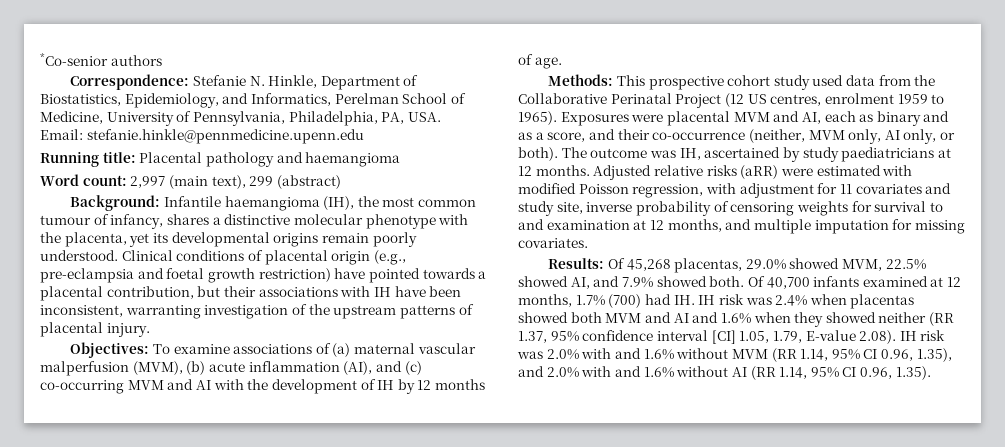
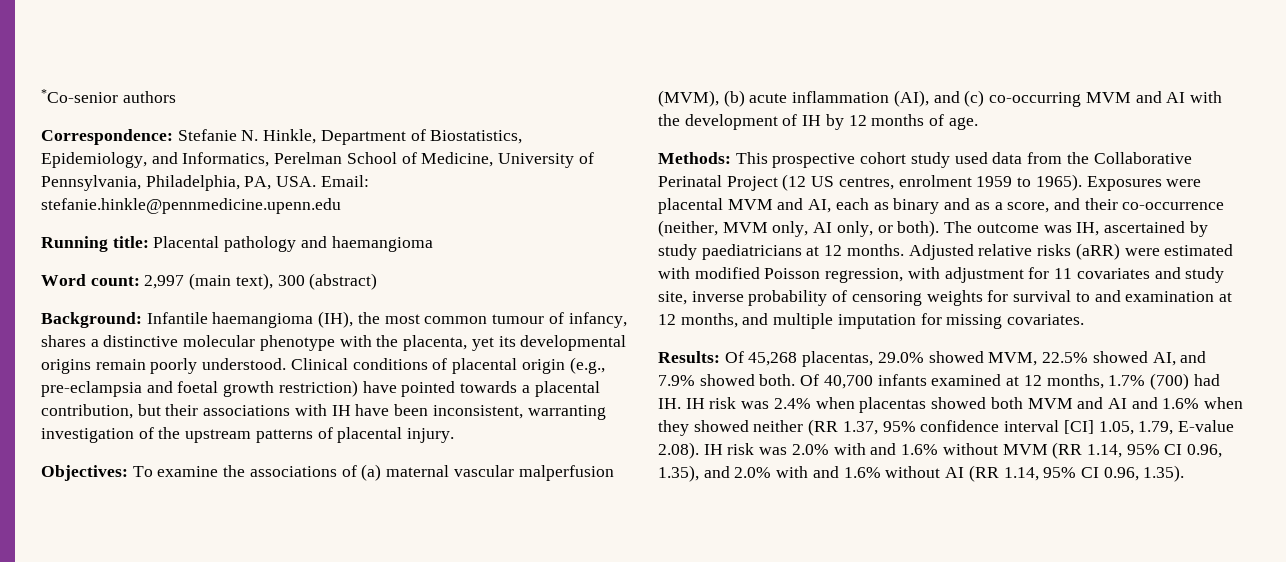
- Word count: 2,997 (main text), 299 (abstract)
+ Word count: 2,997 (main text), 300 (abstract)
- Objectives: To examine associations of (a) maternal vascular malperfusion (MVM), (b) acute inflammation (AI), and (c) co-occurring MVM and AI with the development of IH by 12 months of age.
+ Objectives: To examine the associations of (a) maternal vascular malperfusion (MVM), (b) acute inflammation (AI), and (c) co-occurring MVM and AI with the development of IH by 12 months of age.

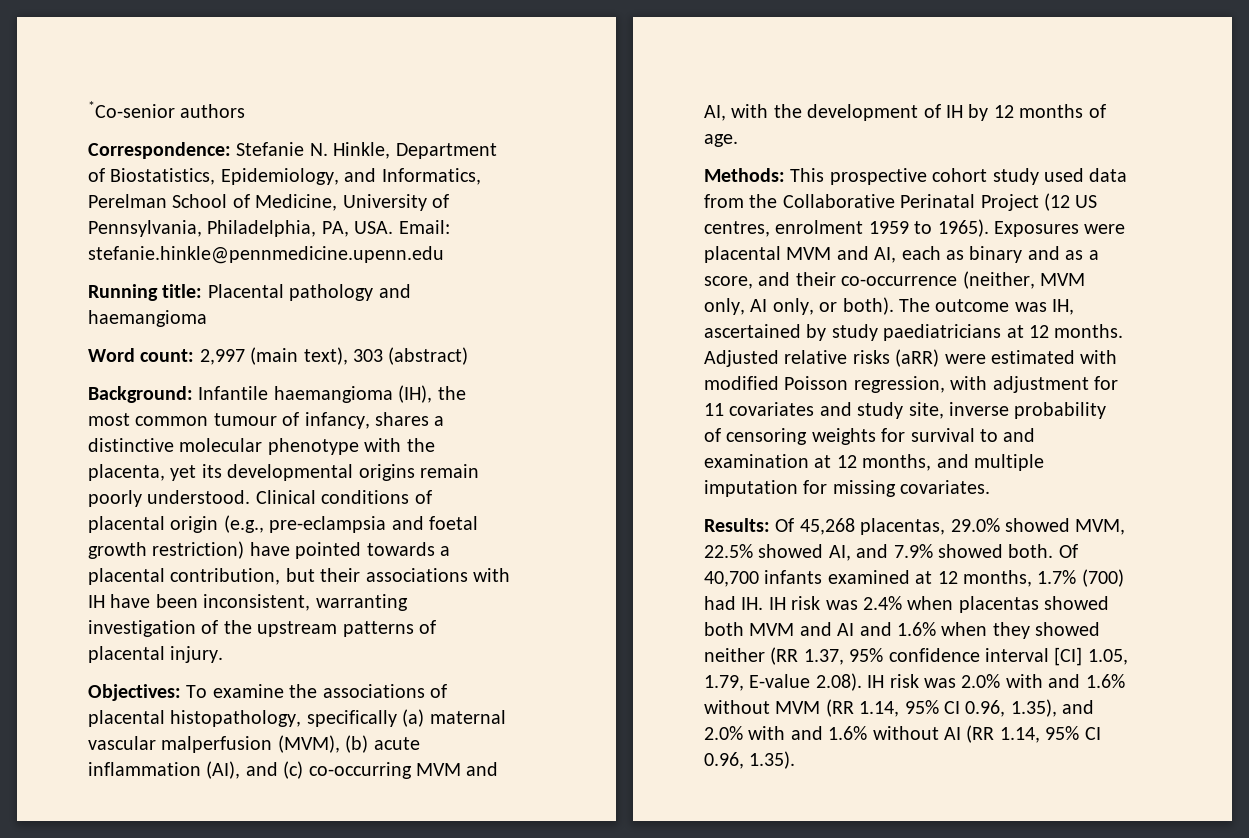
- Word count: 2,997 (main text), 300 (abstract)
+ Word count: 2,997 (main text), 303 (abstract)
- Objectives: To examine the associations of (a) maternal vascular malperfusion (MVM), (b) acute inflammation (AI), and (c) co-occurring MVM and AI with the development of IH by 12 months of age.
+ Objectives: To examine the associations of placental histopathology, specifically (a) maternal vascular malperfusion (MVM), (b) acute inflammation (AI), and (c) co-occurring MVM and AI, with the development of IH by 12 months of age.

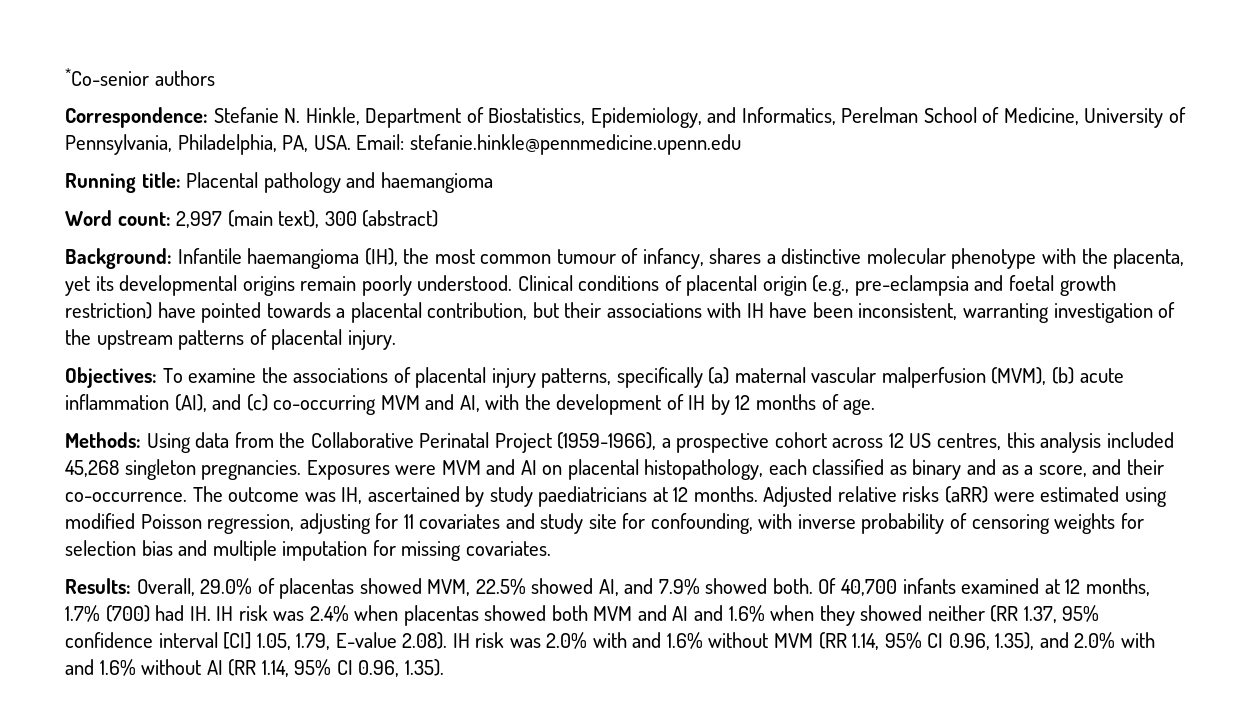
- Word count: 2,997 (main text), 303 (abstract)
+ Word count: 2,997 (main text), 300 (abstract)
- Objectives: To examine the associations of placental histopathology, specifically (a) maternal vascular malperfusion (MVM), (b) acute inflammation (AI), and (c) co-occurring MVM and AI, with the development of IH by 12 months of age.
+ Objectives: To examine the associations of placental injury patterns, specifically (a) maternal vascular malperfusion (MVM), (b) acute inflammation (AI), and (c) co-occurring MVM and AI, with the development of IH by 12 months of age.
- Methods: This prospective cohort study used data from the Collaborative Perinatal Project (12 US centres, enrolment 1959 to 1965).
+ Methods: Using data from the Collaborative Perinatal Project (1959-1966), a prospective cohort across 12 US centres, this analysis included 45,268 singleton pregnancies.
- Exposures were placental MVM and AI, each as binary and as a score, and their co-occurrence (neither, MVM only, AI only, or both).
+ Exposures were MVM and AI on placental histopathology, each classified as binary and as a score, and their co-occurrence.
- Adjusted relative risks (aRR) were estimated with modified Poisson regression, with adjustment for 11 covariates and study site, inverse probability of censoring weights for survival to and examination at 12 months, and multiple imputation for missing covariates.
+ Adjusted relative risks (aRR) were estimated using modified Poisson regression, adjusting for 11 covariates and study site for confounding, with inverse probability of censoring weights for selection bias and multiple imputation for missing covariates.
- Results: Of 45,268 placentas, 29.0% showed MVM, 22.5% showed AI, and 7.9% showed both.
+ Results: Overall, 29.0% of placentas showed MVM, 22.5% showed AI, and 7.9% showed both.

